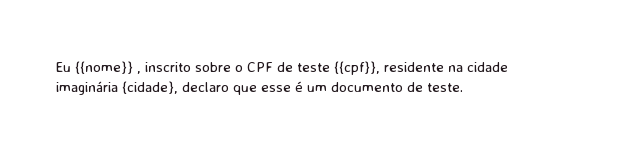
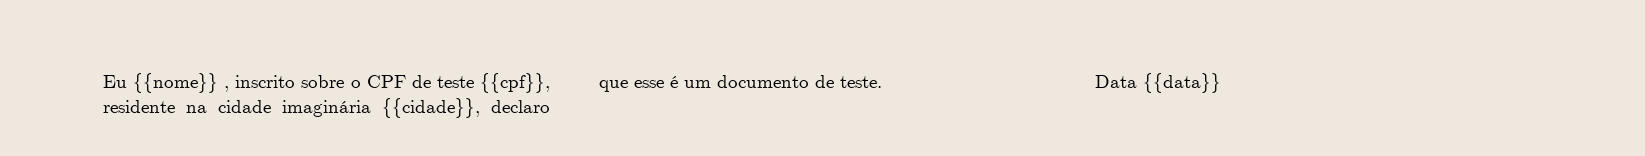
- Eu {{nome}} , inscrito sobre o CPF de teste {{cpf}}, residente na cidade imaginária {cidade}, declaro que esse é um documento de teste.
+ Eu {{nome}} , inscrito sobre o CPF de teste {{cpf}}, residente na cidade imaginária {{cidade}}, declaro que esse é um documento de teste.
+ Data {{data}}

